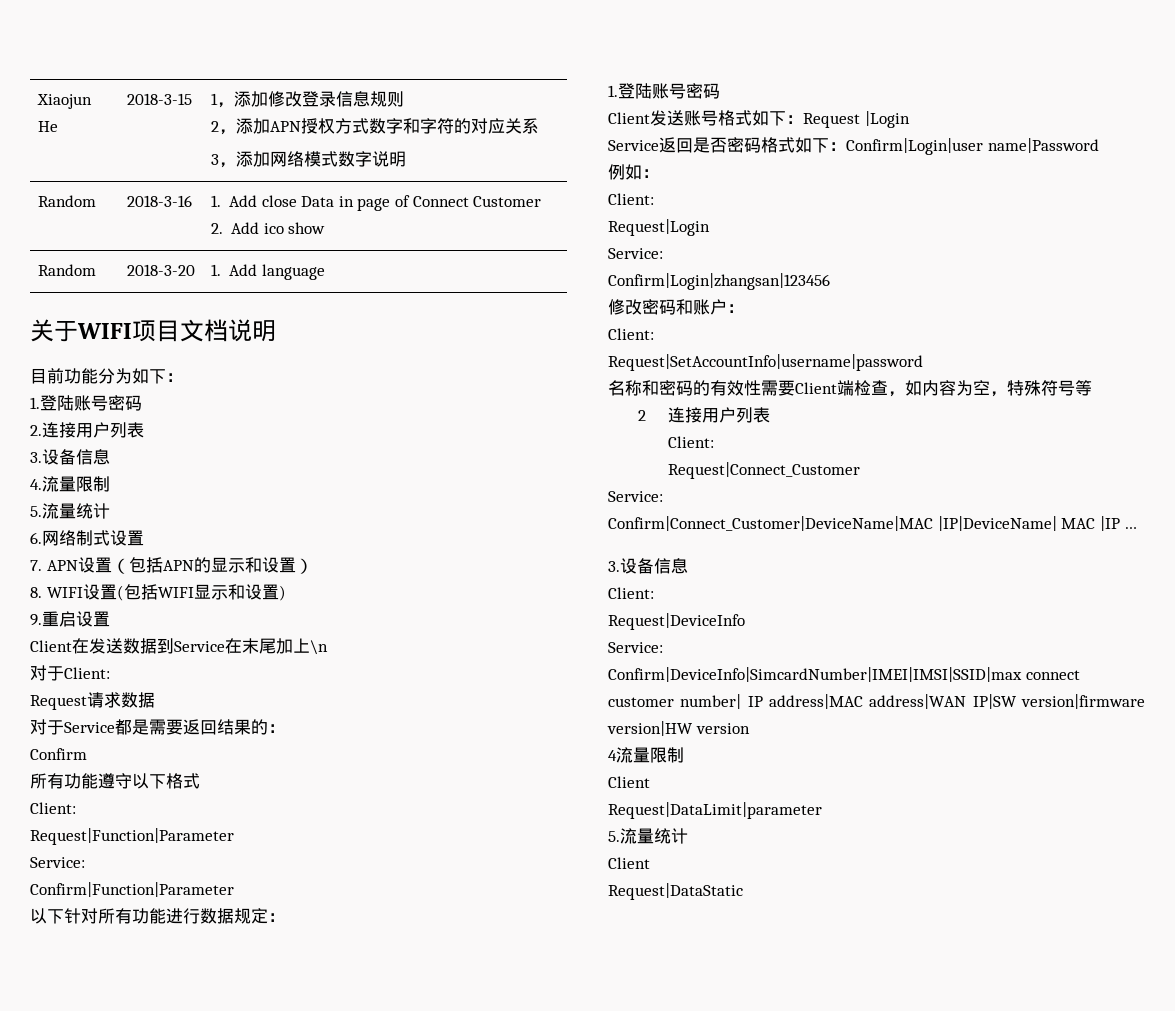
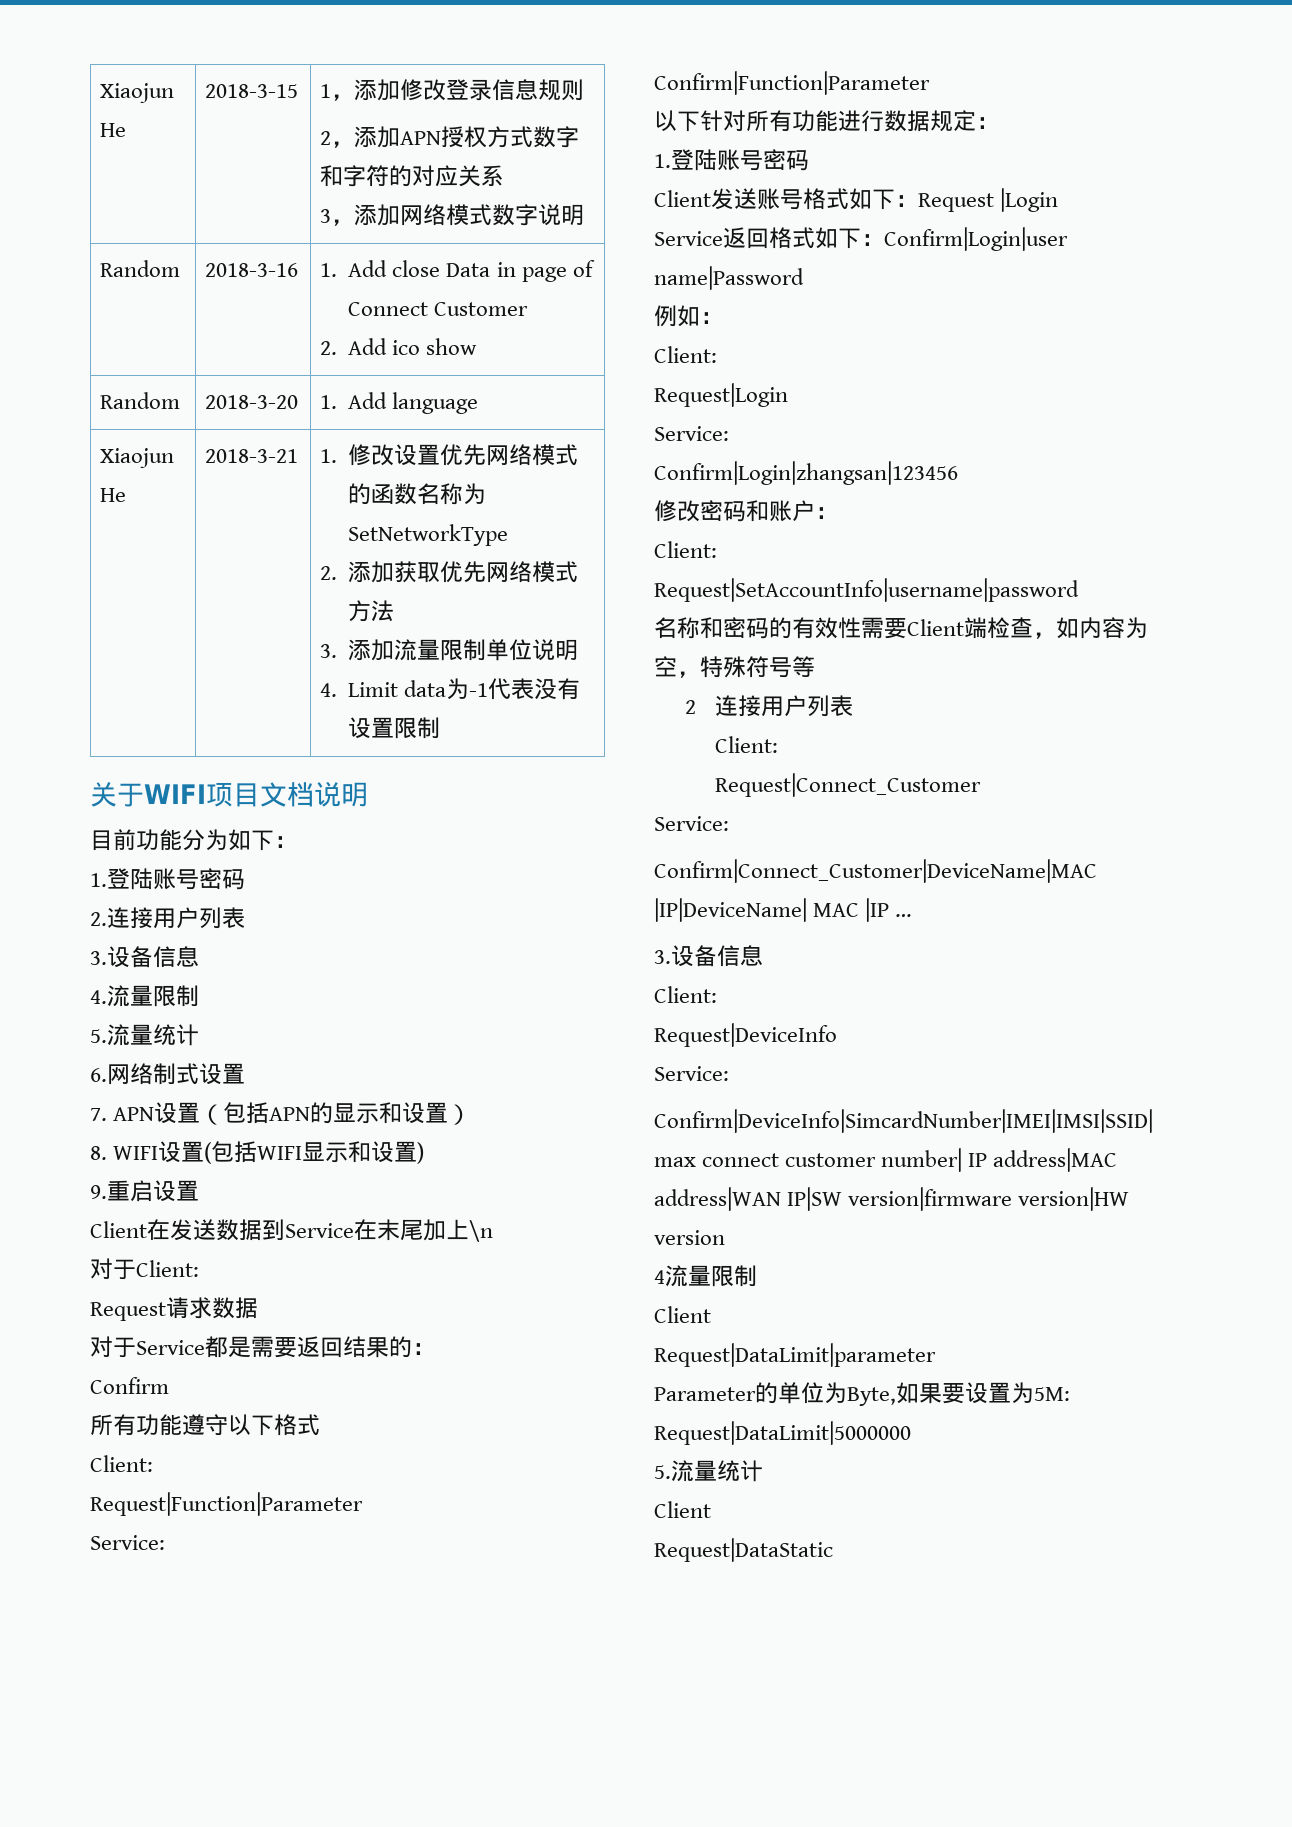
+ Xiaojun He | 2018-3-21 | 1.修改设置优先网络模式的函数名称为SetNetworkType
+ 2.添加获取优先网络模式方法
+ 3.添加流量限制单位说明
+ 4. Limit data为-1代表没有设置限制
- Service返回是否密码格式如下：Confirm|Login|user name|Password
+ Service返回格式如下：Confirm|Login|user name|Password
+ Parameter的单位为Byte,如果要设置为5M: Request|DataLimit|5000000

